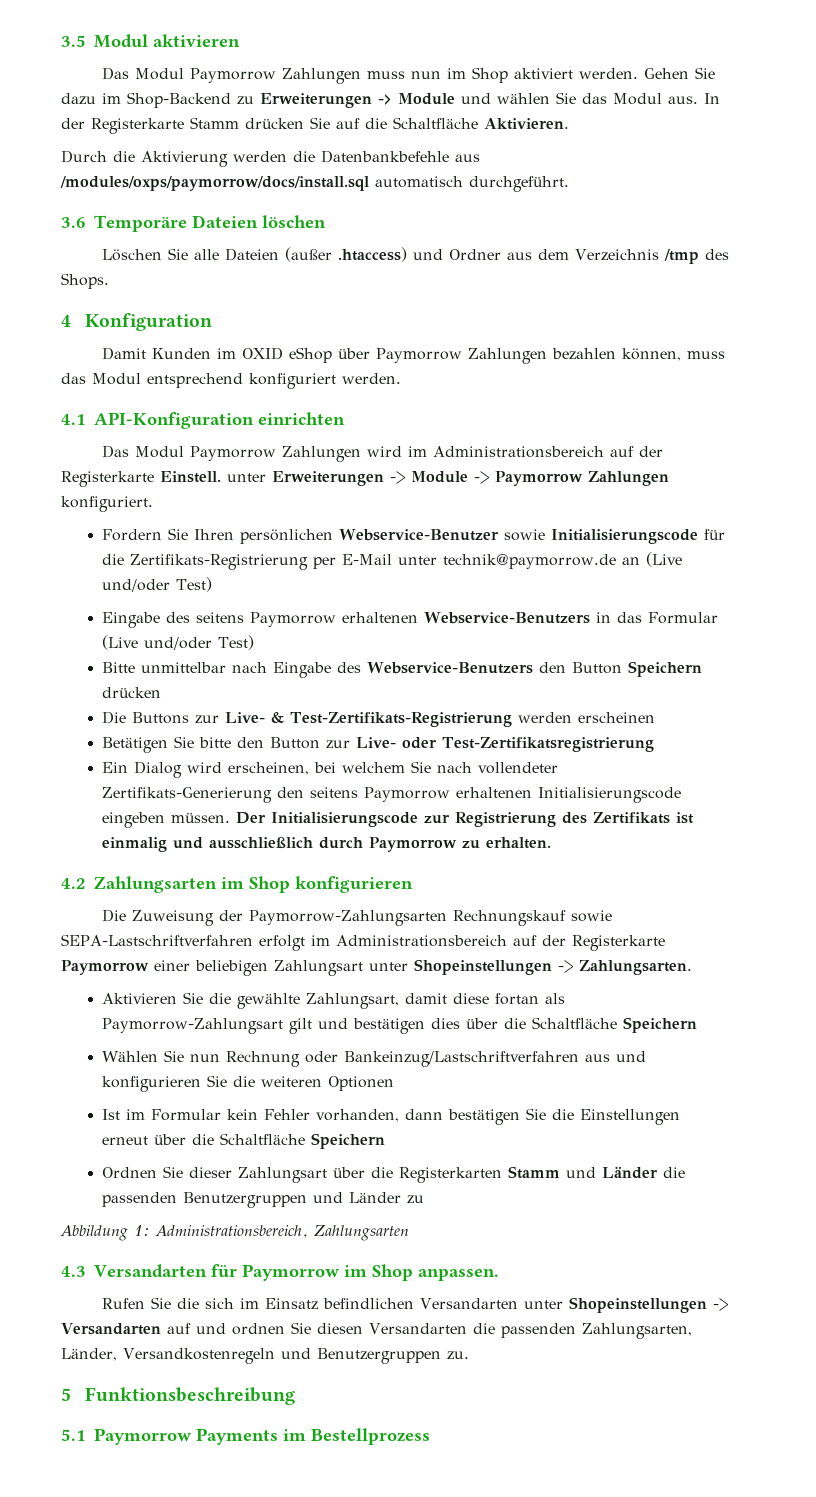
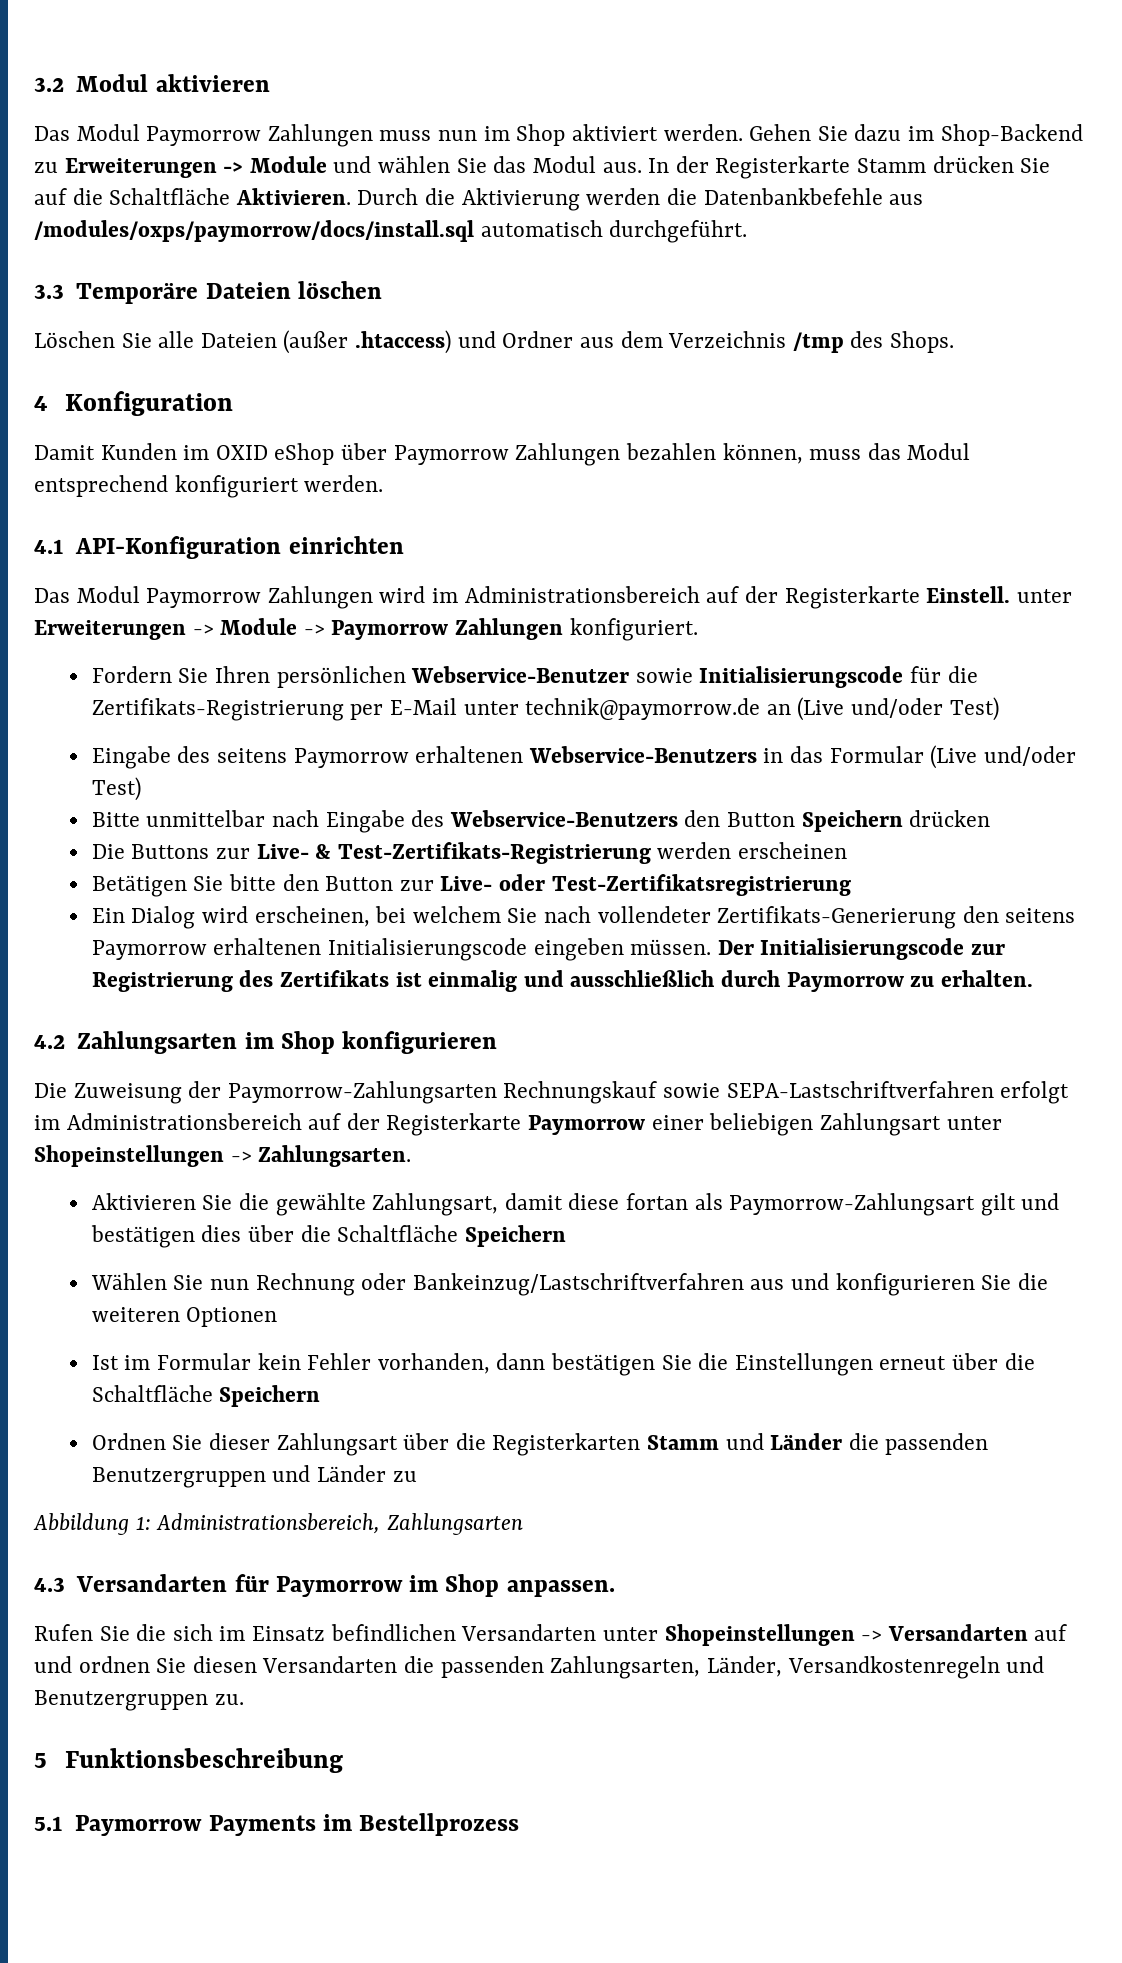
- 3.5 Modul aktivieren
+ 3.2 Modul aktivieren
- In der Registerkarte Stamm drücken Sie auf die Schaltfläche Aktivieren.
- Durch die Aktivierung werden die Datenbankbefehle aus /modules/oxps/paymorrow/docs/install.sql automatisch durchgeführt.
+ In der Registerkarte Stamm drücken Sie auf die Schaltfläche Aktivieren. Durch die Aktivierung werden die Datenbankbefehle aus /modules/oxps/paymorrow/docs/install.sql automatisch durchgeführt.
- 3.6 Temporäre Dateien löschen
+ 3.3 Temporäre Dateien löschen

